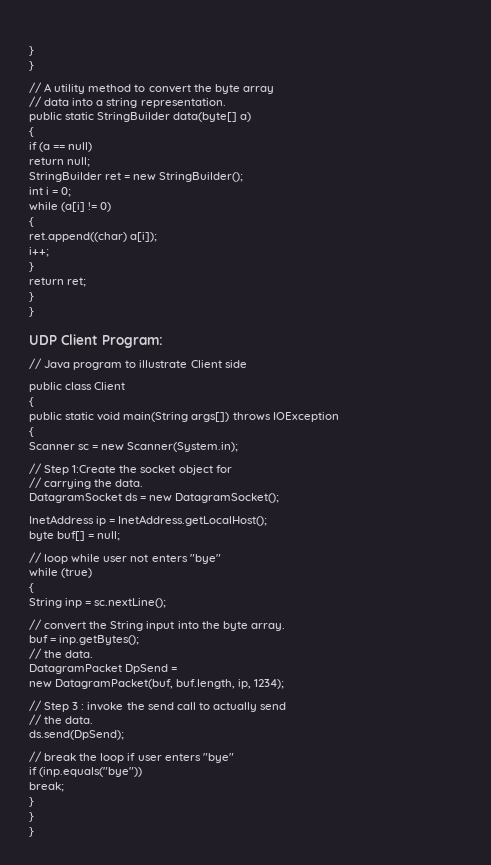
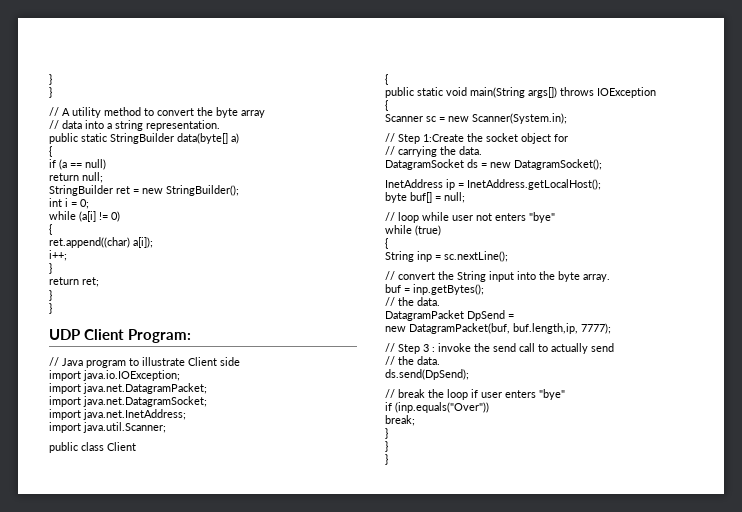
+ import java.io.IOException;
+ import java.net.DatagramPacket;
+ import java.net.DatagramSocket;
+ import java.net.InetAddress;
+ import java.util.Scanner;
- new DatagramPacket(buf, buf.length, ip, 1234);
+ new DatagramPacket(buf, buf.length,ip, 7777);
- if (inp.equals("bye"))
+ if (inp.equals("Over"))

